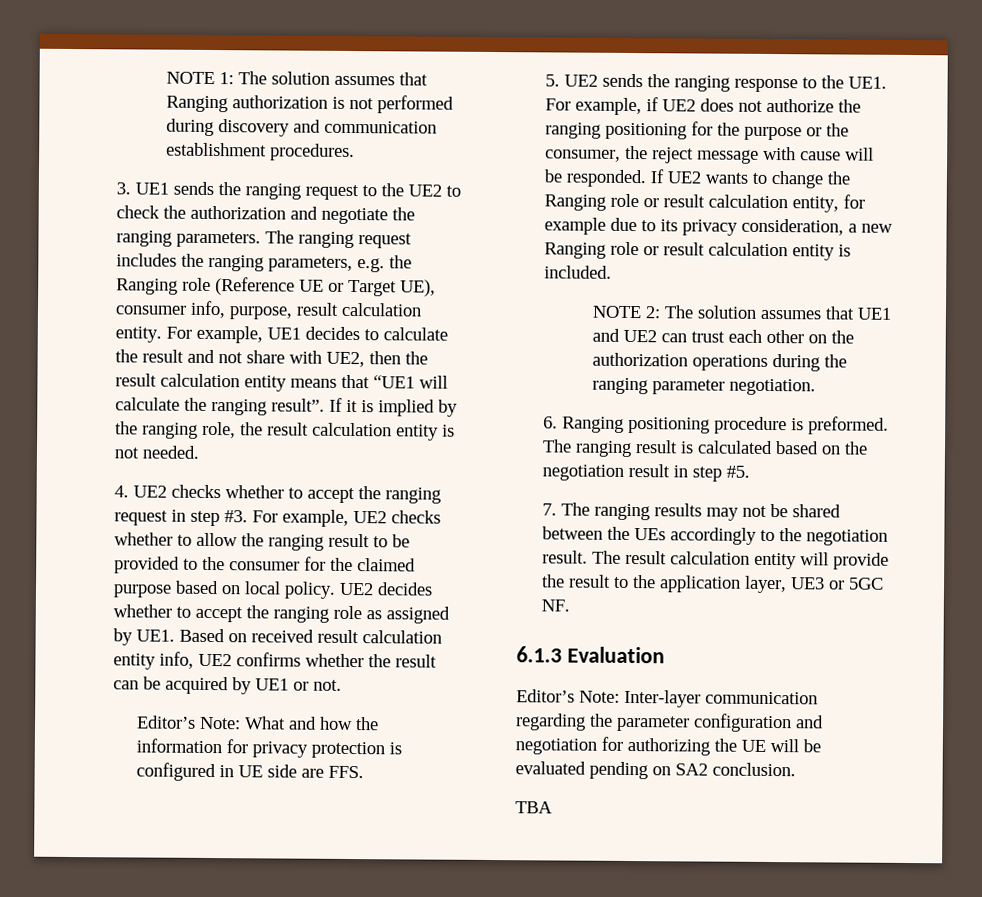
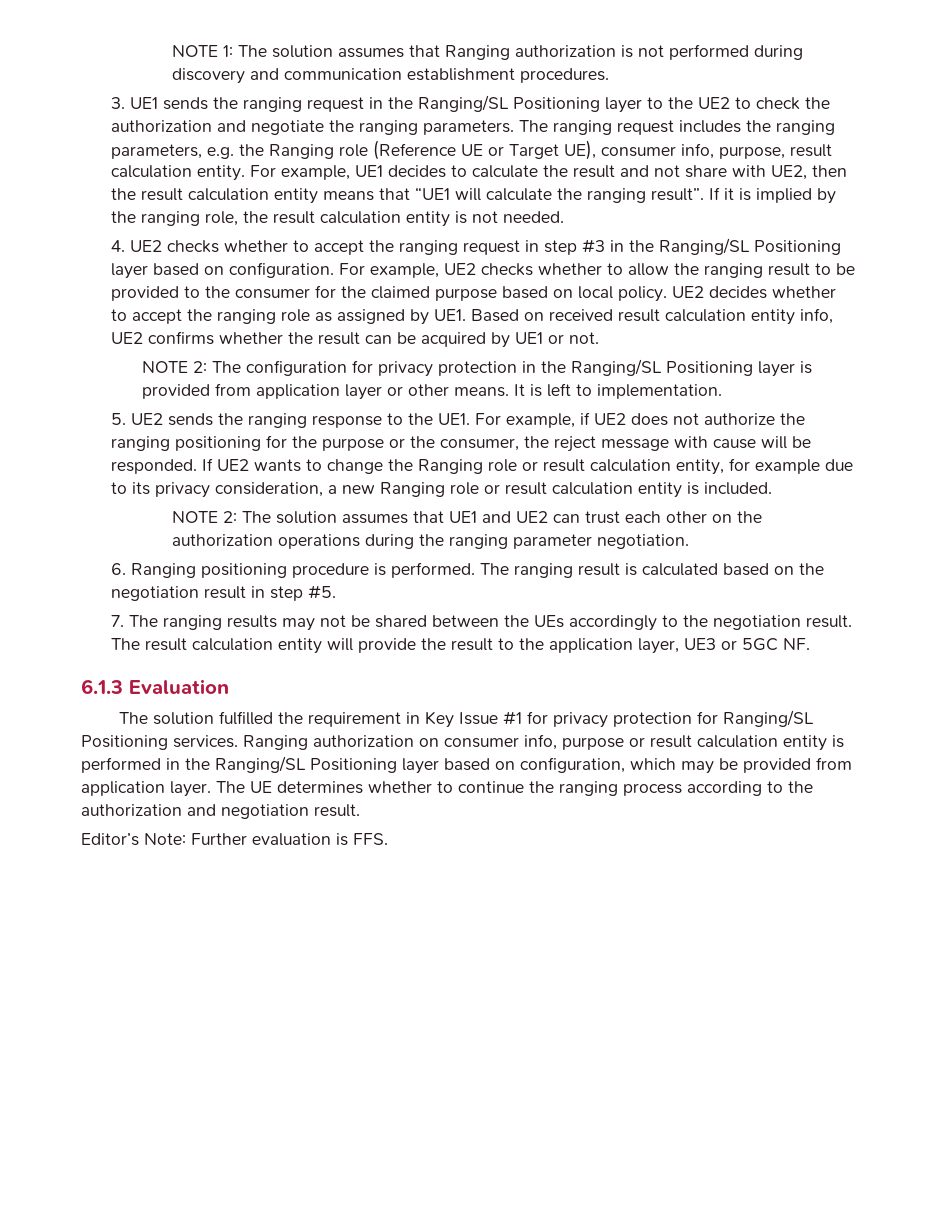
- 3. UE1 sends the ranging request to the UE2 to check the authorization and negotiate the ranging parameters.
+ 3. UE1 sends the ranging request in the Ranging/SL Positioning layer to the UE2 to check the authorization and negotiate the ranging parameters.
- 4. UE2 checks whether to accept the ranging request in step #3.
+ 4. UE2 checks whether to accept the ranging request in step #3 in the Ranging/SL Positioning layer based on configuration.
- Editor’s Note: What and how the information for privacy protection is configured in UE side are FFS.
+ NOTE 2: The configuration for privacy protection in the Ranging/SL Positioning layer is provided from application layer or other means. It is left to implementation.
- 6. Ranging positioning procedure is preformed.
+ 6. Ranging positioning procedure is performed.
- Editor’s Note: Inter-layer communication regarding the parameter configuration and negotiation for authorizing the UE will be evaluated pending on SA2 conclusion.
- TBA
+ The solution fulfilled the requirement in Key Issue #1 for privacy protection for Ranging/SL Positioning services. Ranging authorization on consumer info, purpose or result calculation entity is performed in the Ranging/SL Positioning layer based on configuration, which may be provided from application layer. The UE determines whether to continue the ranging process according to the authorization and negotiation result.
+ Editor’s Note: Further evaluation is FFS.

